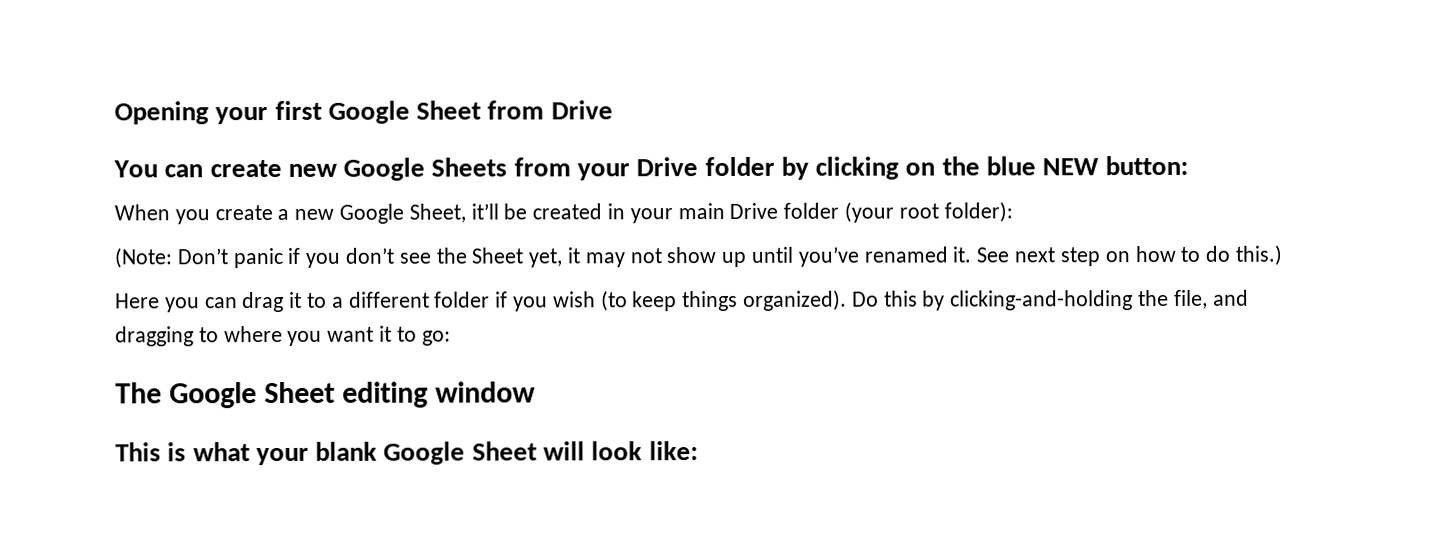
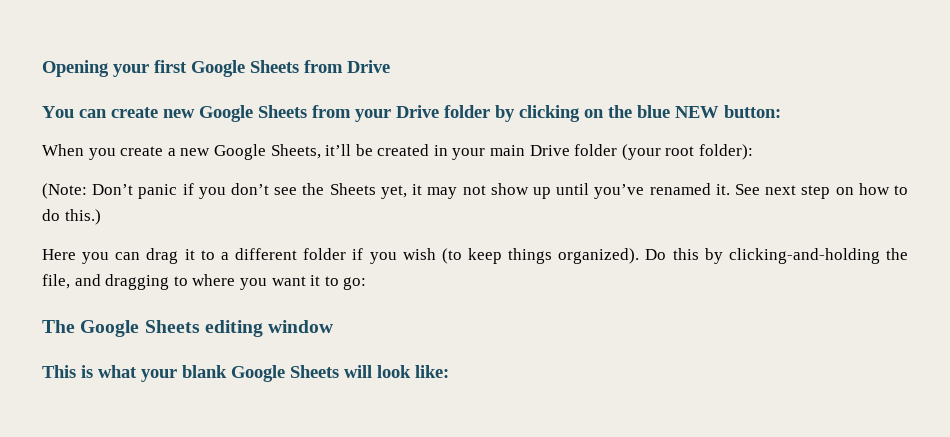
- Opening your first Google Sheet from Drive
+ Opening your first Google Sheets from Drive
- When you create a new Google Sheet, it’ll be created in your main Drive folder (your root folder):
+ When you create a new Google Sheets, it’ll be created in your main Drive folder (your root folder):
- (Note: Don’t panic if you don’t see the Sheet yet, it may not show up until you’ve renamed it.
+ (Note: Don’t panic if you don’t see the Sheets yet, it may not show up until you’ve renamed it.
- The Google Sheet editing window
+ The Google Sheets editing window
- This is what your blank Google Sheet will look like:
+ This is what your blank Google Sheets will look like:

